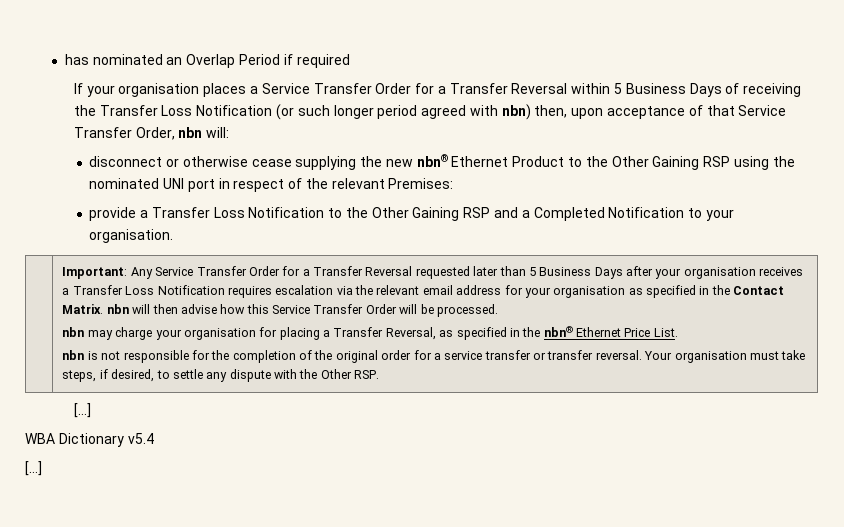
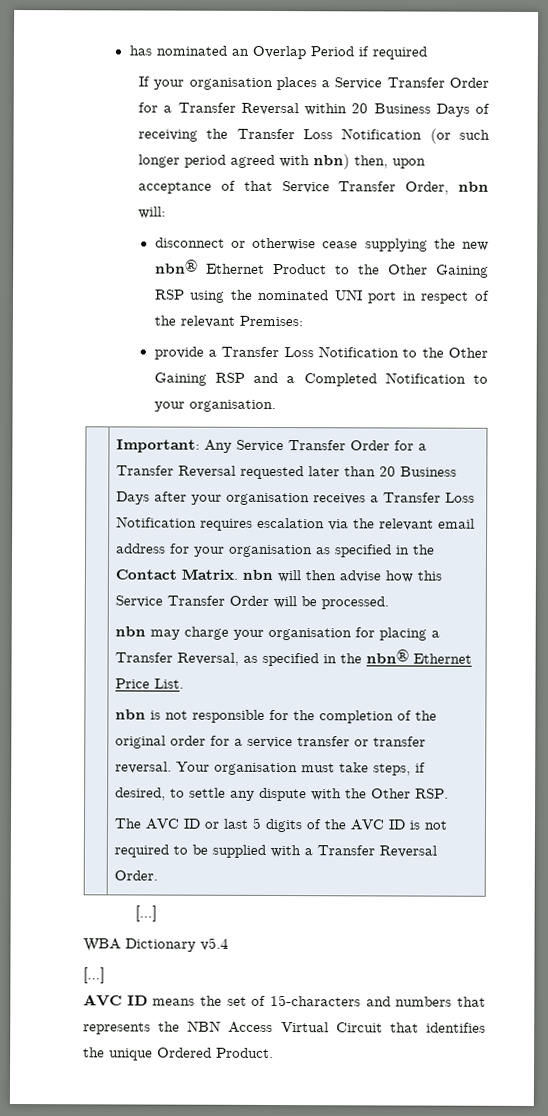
- If your organisation places a Service Transfer Order for a Transfer Reversal within 5 Business Days of receiving the Transfer Loss Notification (or such longer period agreed with nbn) then, upon acceptance of that Service Transfer Order, nbn will:
+ If your organisation places a Service Transfer Order for a Transfer Reversal within 20 Business Days of receiving the Transfer Loss Notification (or such longer period agreed with nbn) then, upon acceptance of that Service Transfer Order, nbn will:
- Important: Any Service Transfer Order for a Transfer Reversal requested later than 5 Business Days after your organisation receives a Transfer Loss Notification requires escalation via the relevant email address for your organisation as specified in the Contact Matrix. nbn will then advise how this Service Transfer Order will be processed.
+ Important: Any Service Transfer Order for a Transfer Reversal requested later than 20 Business Days after your organisation receives a Transfer Loss Notification requires escalation via the relevant email address for your organisation as specified in the Contact Matrix. nbn will then advise how this Service Transfer Order will be processed.
+ The AVC ID or last 5 digits of the AVC ID is not required to be supplied with a Transfer Reversal Order.
+ AVC ID means the set of 15-characters and numbers that represents the NBN Access Virtual Circuit that identifies the unique Ordered Product.

